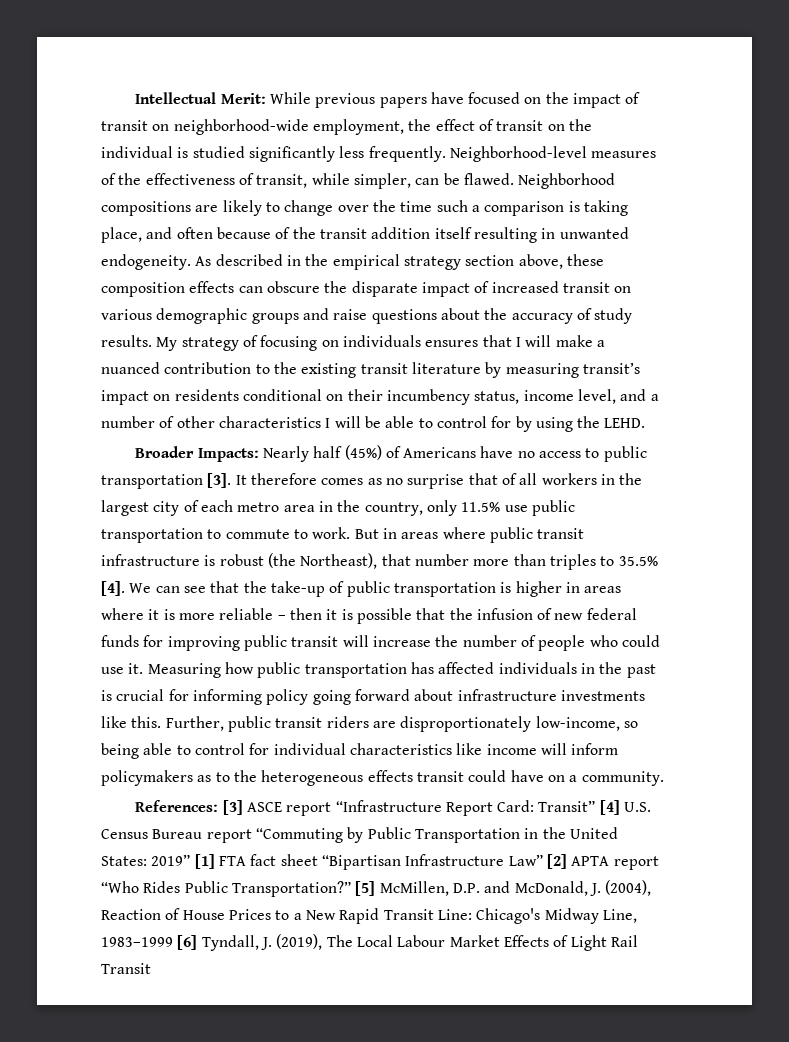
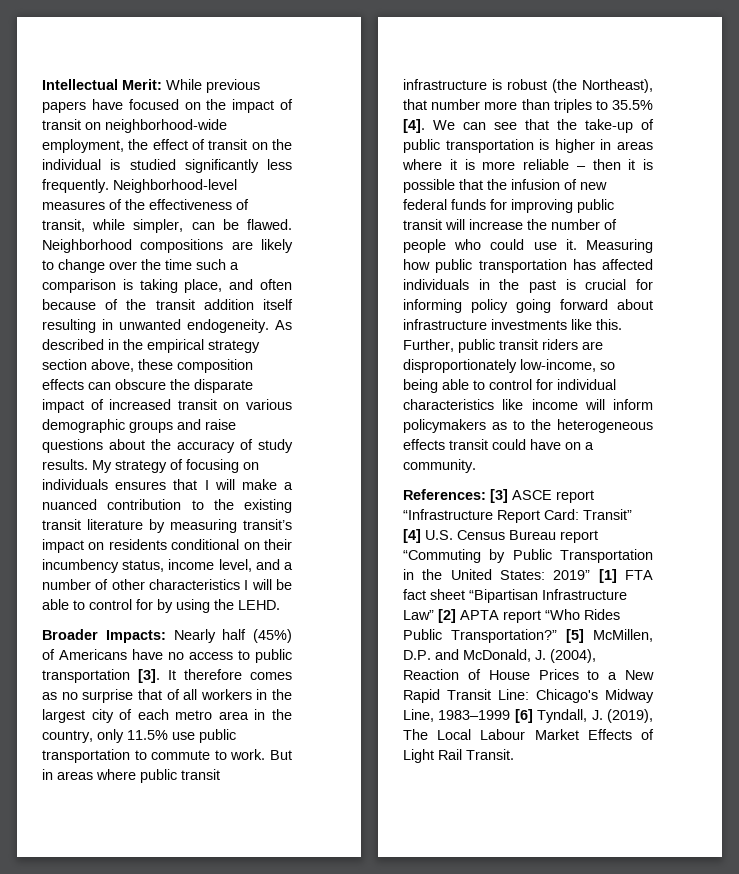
- [5] McMillen, D.P. and McDonald, J. (2004), Reaction of House Prices to a New Rapid Transit Line: Chicago's Midway Line, 1983–1999 [6] Tyndall, J. (2019), The Local Labour Market Effects of Light Rail Transit
+ [5] McMillen, D.P. and McDonald, J. (2004), Reaction of House Prices to a New Rapid Transit Line: Chicago's Midway Line, 1983–1999 [6] Tyndall, J. (2019), The Local Labour Market Effects of Light Rail Transit.

